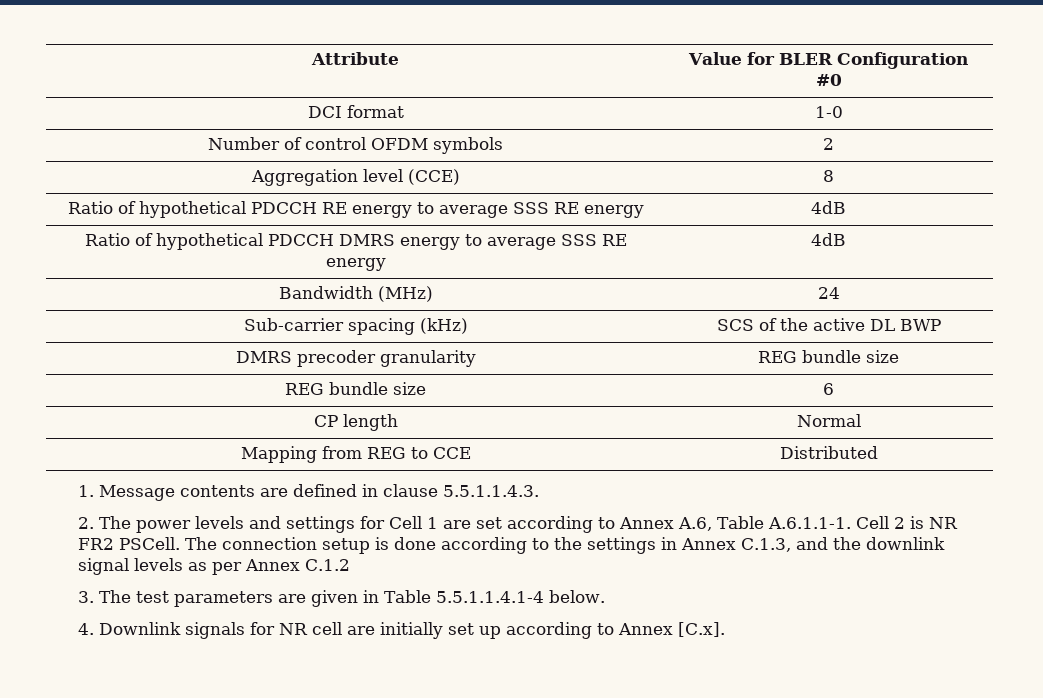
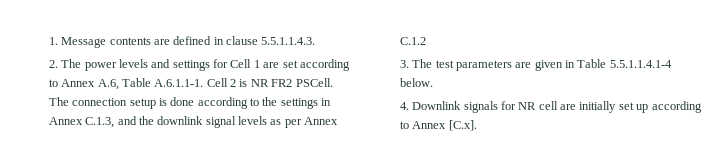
- Attribute | Value for BLER Configuration #0
- DCI format | 1-0
- Number of control OFDM symbols | 2
- Aggregation level (CCE) | 8
- Ratio of hypothetical PDCCH RE energy to average SSS RE energy | 4dB
- Ratio of hypothetical PDCCH DMRS energy to average SSS RE energy | 4dB
- Bandwidth (MHz) | 24
- Sub-carrier spacing (kHz) | SCS of the active DL BWP
- DMRS precoder granularity | REG bundle size
- REG bundle size | 6
- CP length | Normal
- Mapping from REG to CCE | Distributed

